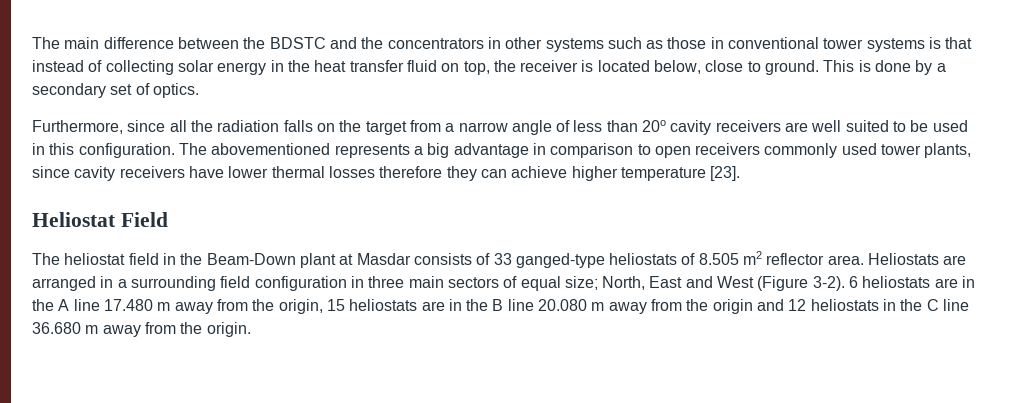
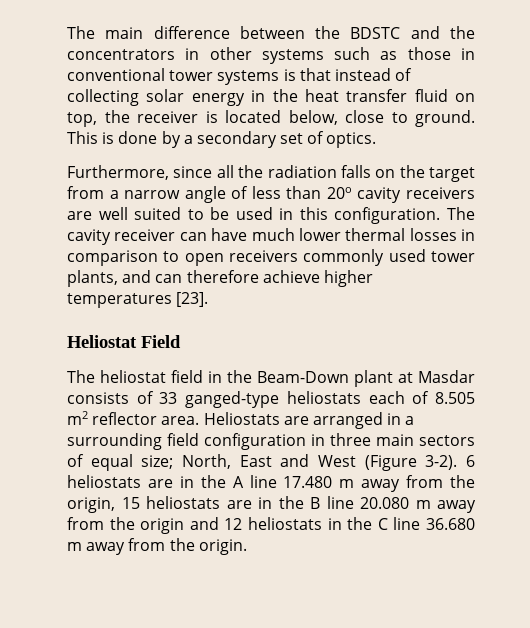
- The abovementioned represents a big advantage in comparison to open receivers commonly used tower plants, since cavity receivers have lower thermal losses therefore they can achieve higher temperature [23].
+ The cavity receiver can have much lower thermal losses in comparison to open receivers commonly used tower plants, and can therefore achieve higher temperatures [23].
- The heliostat field in the Beam-Down plant at Masdar consists of 33 ganged-type heliostats of 8.505 m2 reflector area.
+ The heliostat field in the Beam-Down plant at Masdar consists of 33 ganged-type heliostats each of 8.505 m2 reflector area.

